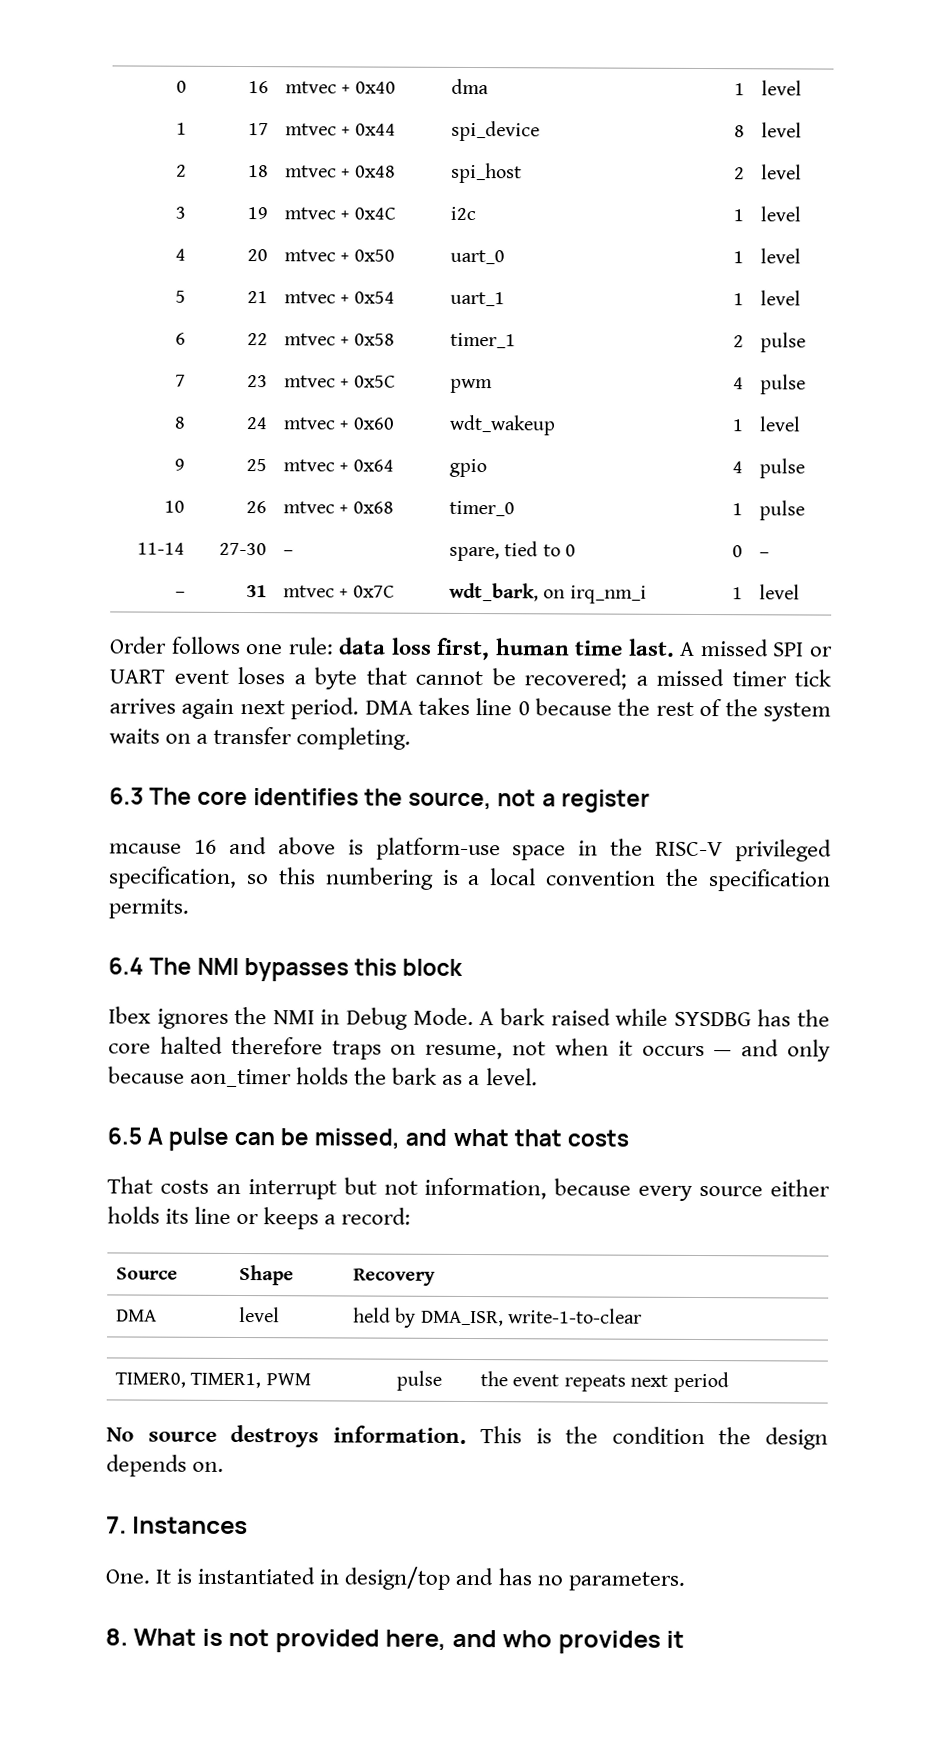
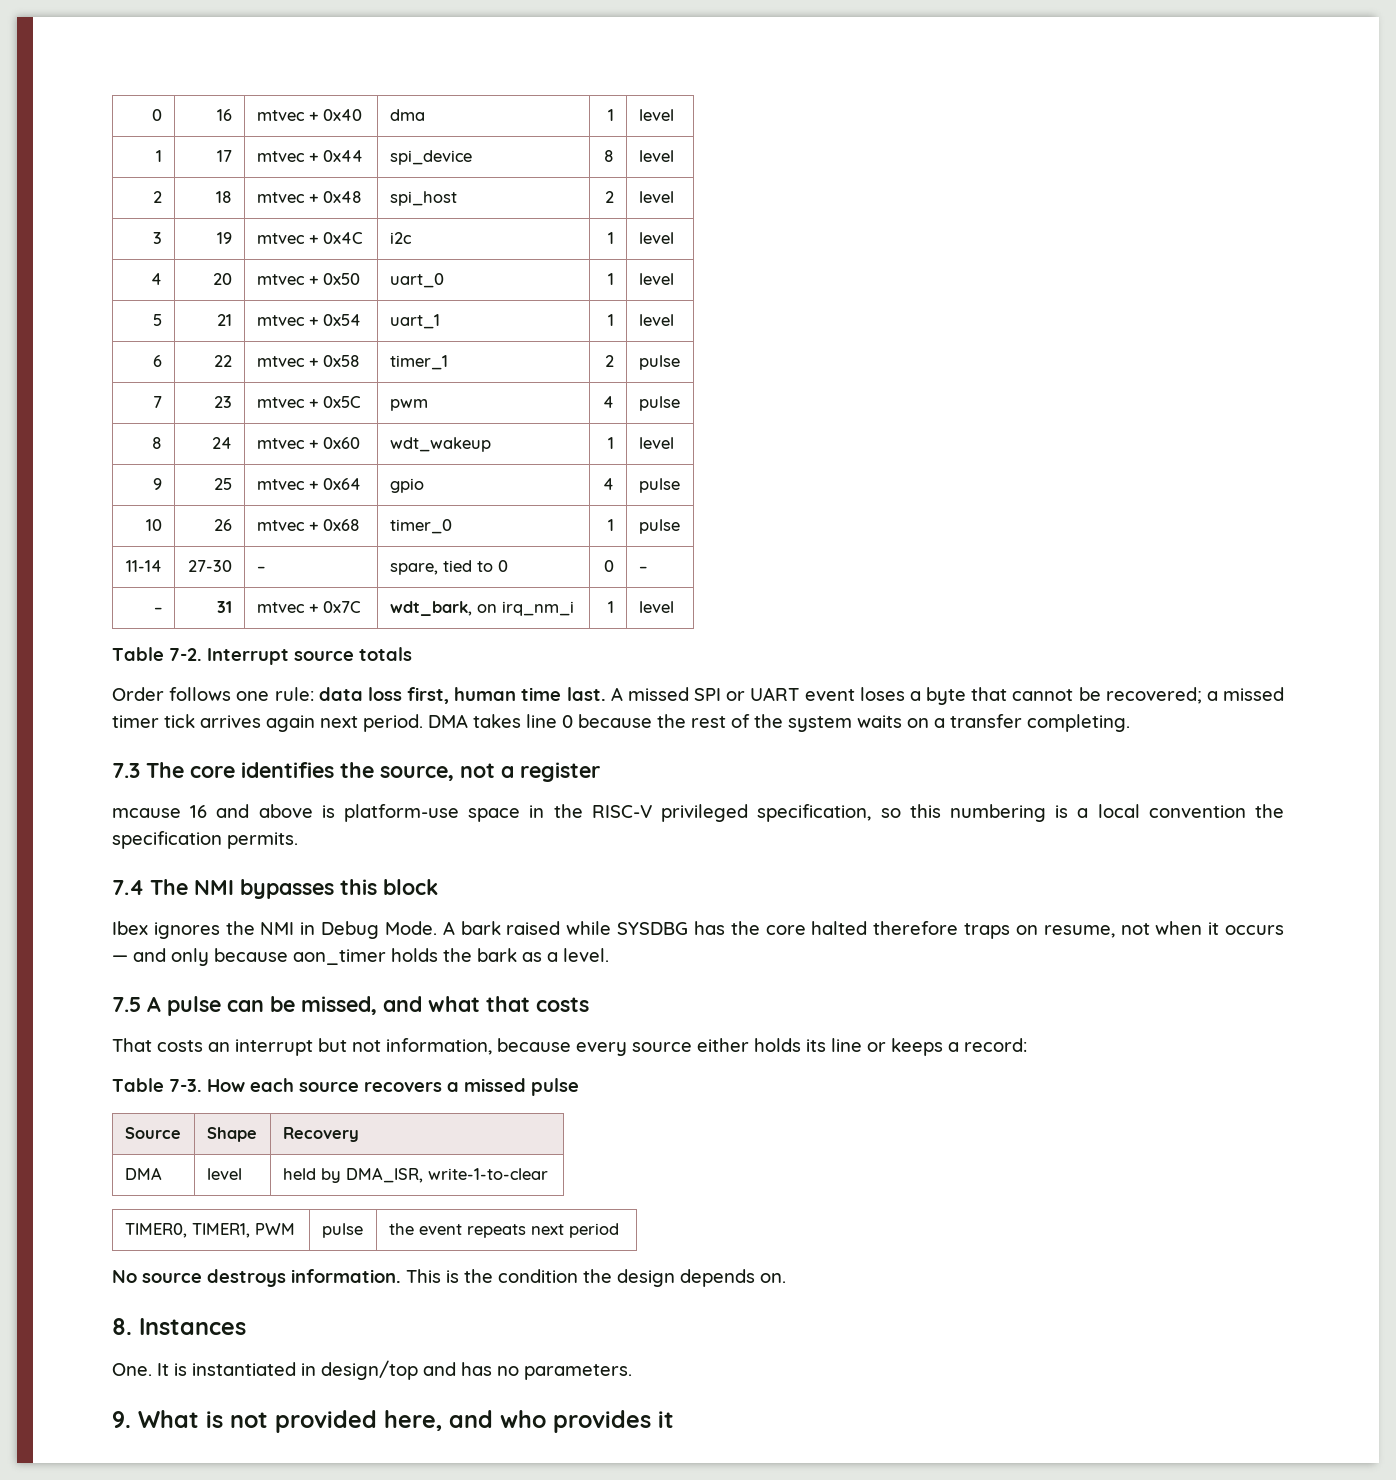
+ Table 7-2. Interrupt source totals
- 6.3 The core identifies the source, not a register
+ 7.3 The core identifies the source, not a register
- 6.4 The NMI bypasses this block
+ 7.4 The NMI bypasses this block
- 6.5 A pulse can be missed, and what that costs
+ 7.5 A pulse can be missed, and what that costs
+ Table 7-3. How each source recovers a missed pulse
- 7. Instances
+ 8. Instances
- 8. What is not provided here, and who provides it
+ 9. What is not provided here, and who provides it

